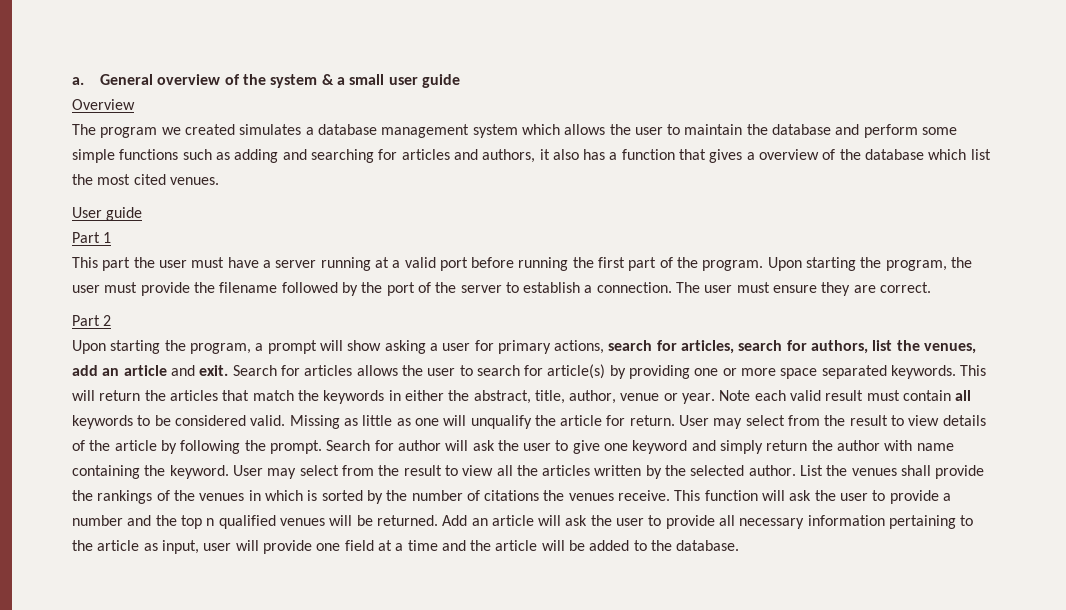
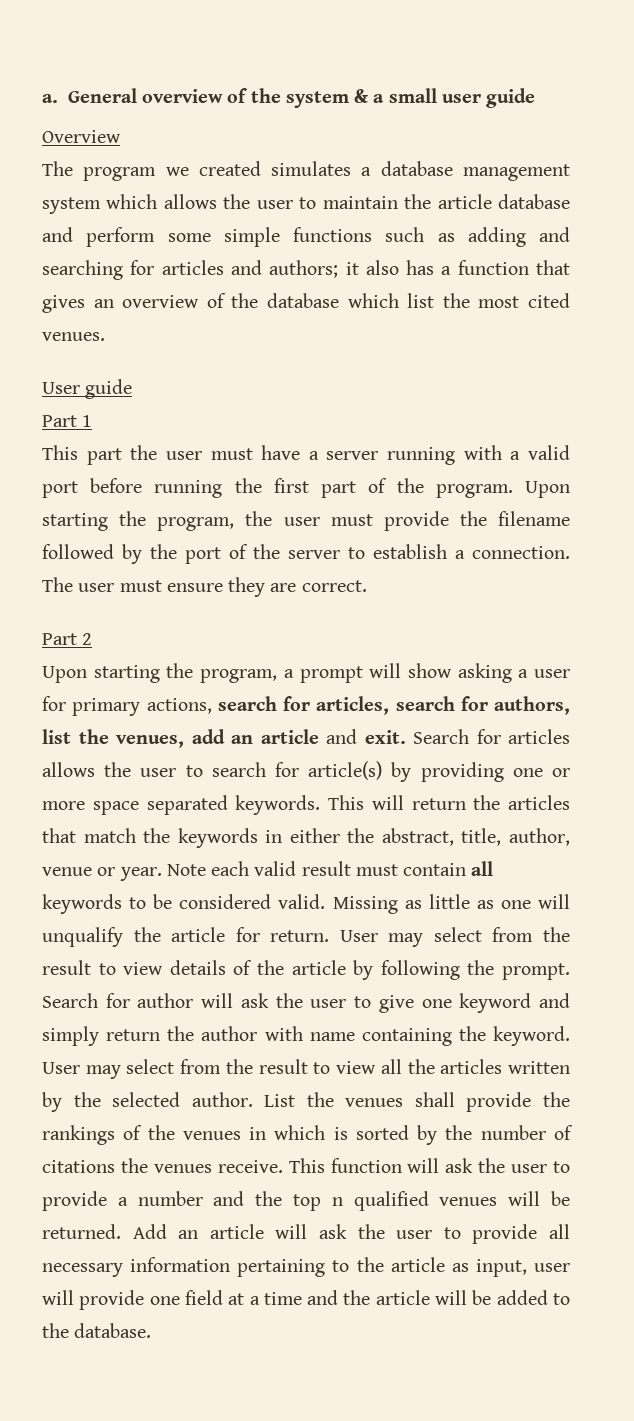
- The program we created simulates a database management system which allows the user to maintain the database and perform some simple functions such as adding and searching for articles and authors, it also has a function that gives a overview of the database which list the most cited venues.
+ The program we created simulates a database management system which allows the user to maintain the article database and perform some simple functions such as adding and searching for articles and authors; it also has a function that gives an overview of the database which list the most cited venues.
- This part the user must have a server running at a valid port before running the first part of the program.
+ This part the user must have a server running with a valid port before running the first part of the program.

